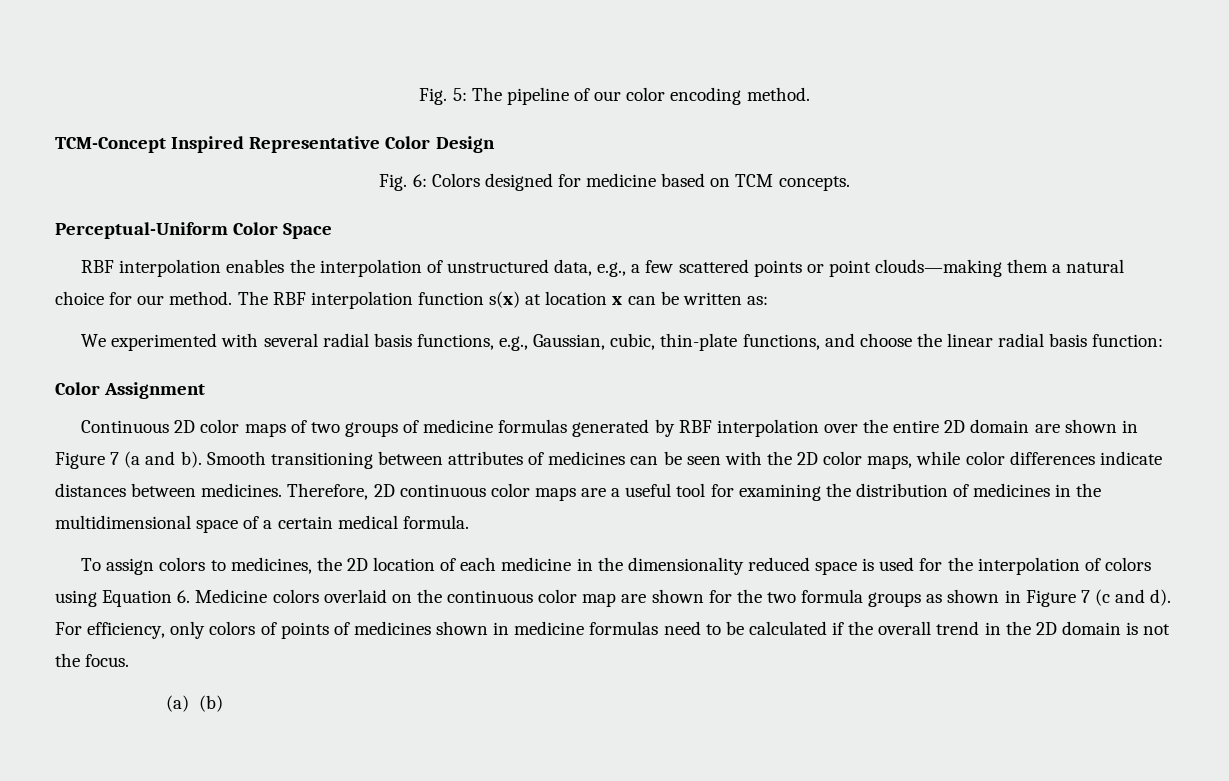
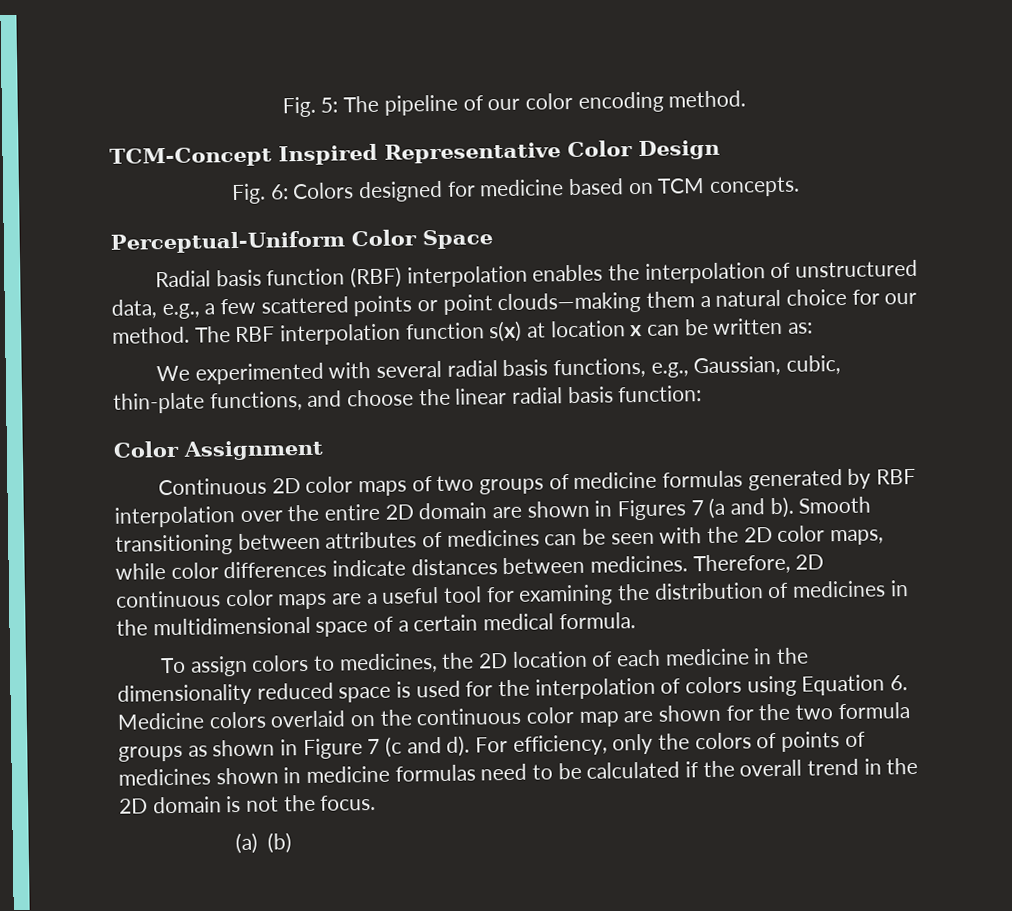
- RBF interpolation enables the interpolation of unstructured data, e.g., a few scattered points or point clouds—making them a natural choice for our method.
+ Radial basis function (RBF) interpolation enables the interpolation of unstructured data, e.g., a few scattered points or point clouds—making them a natural choice for our method.
- Continuous 2D color maps of two groups of medicine formulas generated by RBF interpolation over the entire 2D domain are shown in Figure 7 (a and b).
+ Continuous 2D color maps of two groups of medicine formulas generated by RBF interpolation over the entire 2D domain are shown in Figures 7 (a and b).
- For efficiency, only colors of points of medicines shown in medicine formulas need to be calculated if the overall trend in the 2D domain is not the focus.
+ For efficiency, only the colors of points of medicines shown in medicine formulas need to be calculated if the overall trend in the 2D domain is not the focus.

